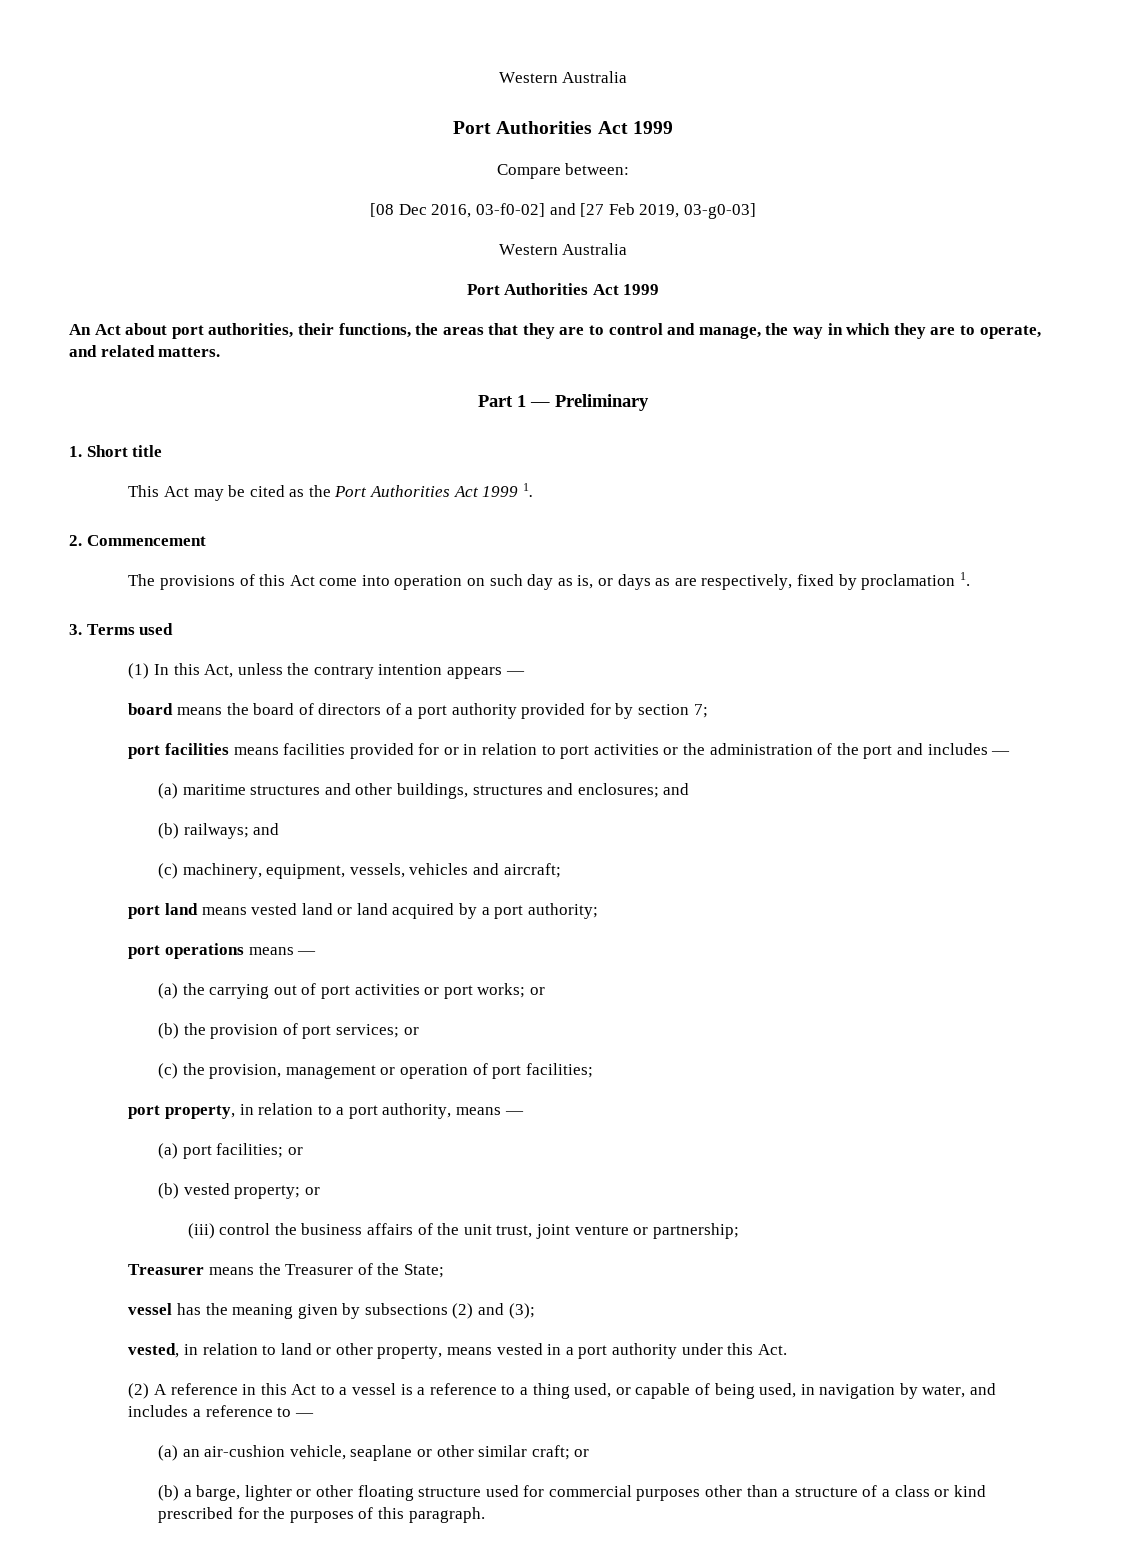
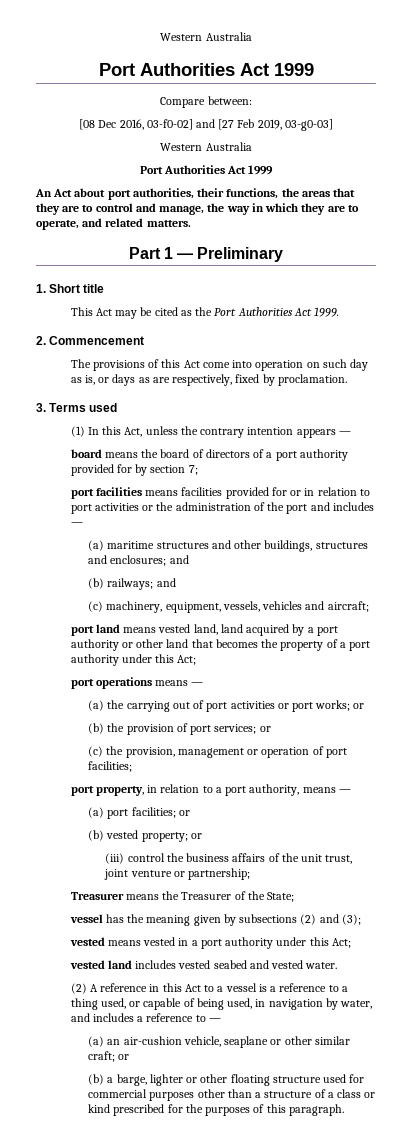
- This Act may be cited as the Port Authorities Act 1999 1.
+ This Act may be cited as the Port Authorities Act 1999.
- The provisions of this Act come into operation on such day as is, or days as are respectively, fixed by proclamation 1.
+ The provisions of this Act come into operation on such day as is, or days as are respectively, fixed by proclamation.
- port land means vested land or land acquired by a port authority;
+ port land means vested land, land acquired by a port authority or other land that becomes the property of a port authority under this Act;
- vested, in relation to land or other property, means vested in a port authority under this Act.
+ vested means vested in a port authority under this Act;
+ vested land includes vested seabed and vested water.

